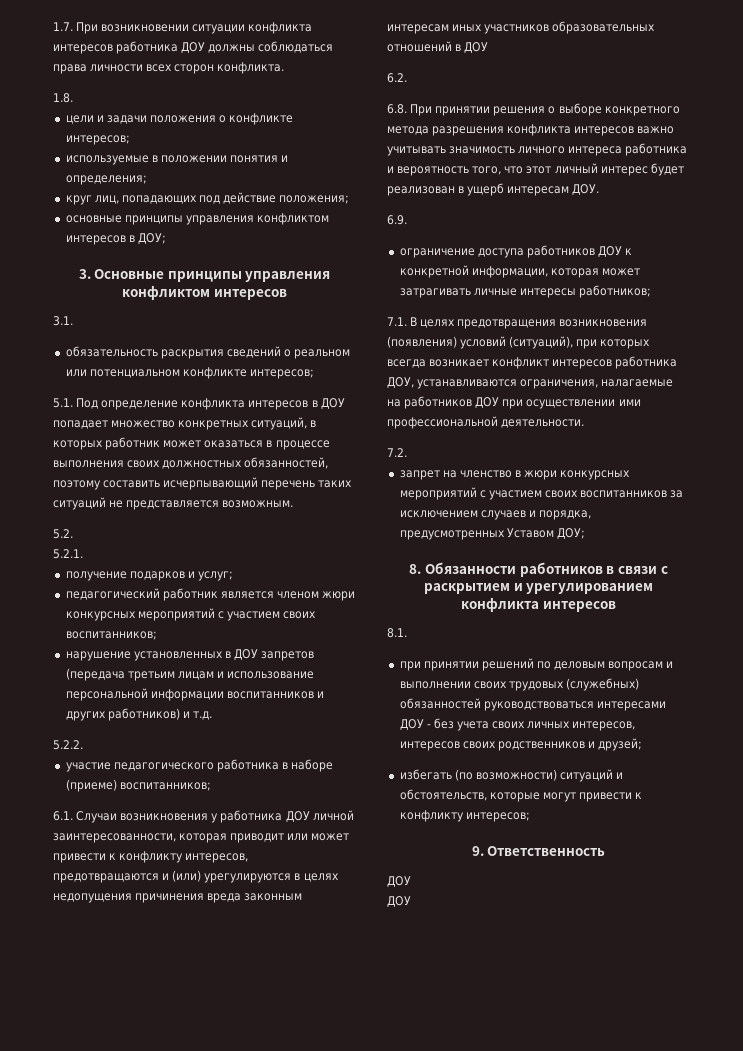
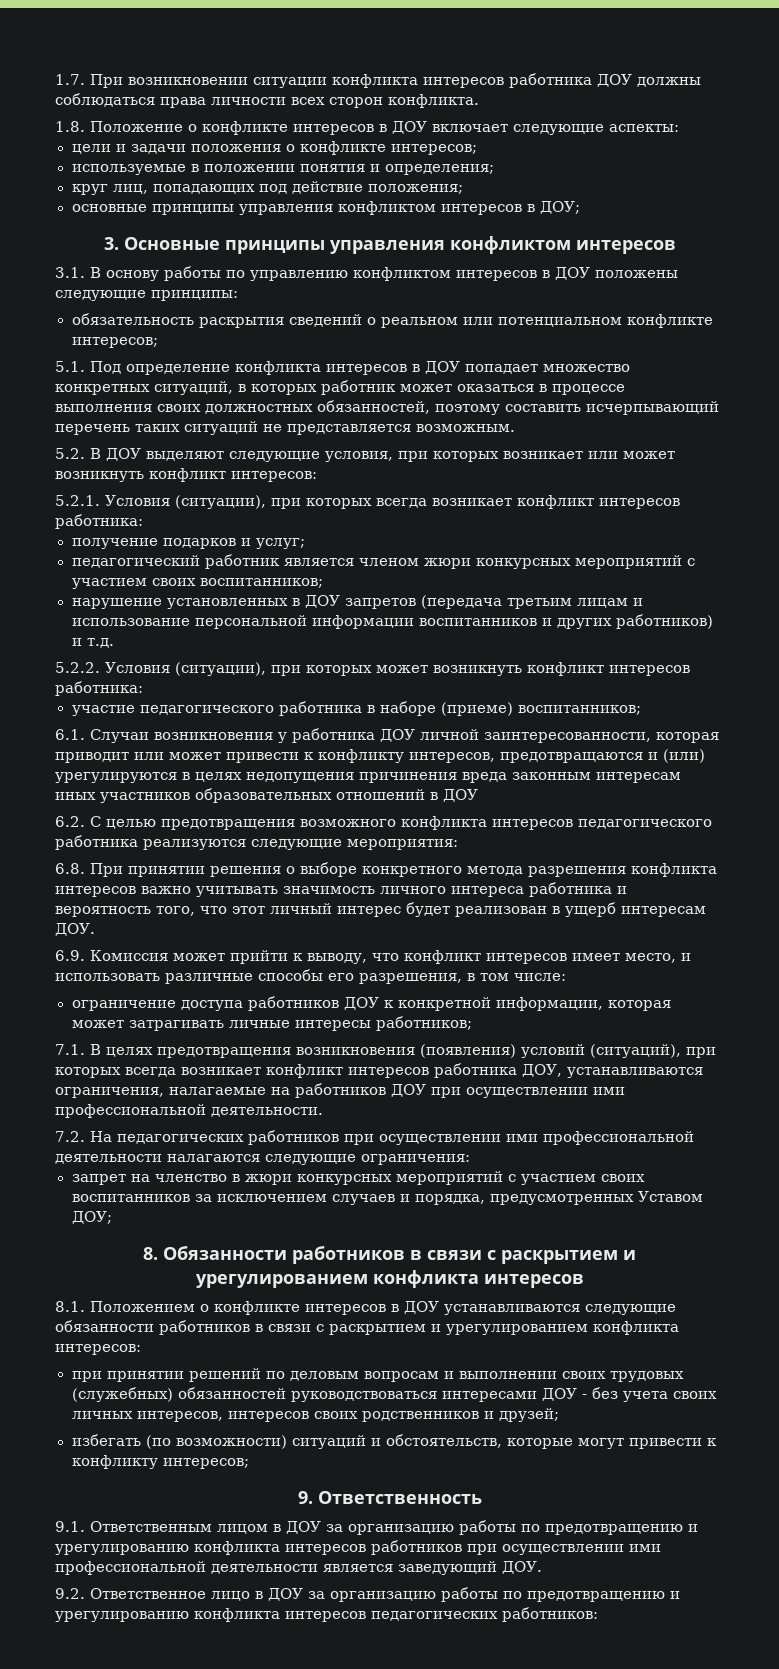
- 1.8.
+ 1.8. Положение о конфликте интересов в ДОУ включает следующие аспекты:
- 3.1.
+ 3.1. В основу работы по управлению конфликтом интересов в ДОУ положены следующие принципы:
- 5.2.
- 5.2.1.
+ 5.2. В ДОУ выделяют следующие условия, при которых возникает или может возникнуть конфликт интересов:
+ 5.2.1. Условия (ситуации), при которых всегда возникает конфликт интересов работника:
- 5.2.2.
+ 5.2.2. Условия (ситуации), при которых может возникнуть конфликт интересов работника:
- 6.2.
+ 6.2. С целью предотвращения возможного конфликта интересов педагогического работника реализуются следующие мероприятия:
- 6.9.
+ 6.9. Комиссия может прийти к выводу, что конфликт интересов имеет место, и использовать различные способы его разрешения, в том числе:
- 7.2.
+ 7.2. На педагогических работников при осуществлении ими профессиональной деятельности налагаются следующие ограничения:
- 8.1.
+ 8.1. Положением о конфликте интересов в ДОУ устанавливаются следующие обязанности работников в связи с раскрытием и урегулированием конфликта интересов:
  9. Ответственность
- ДОУ
- ДОУ
+ 9.1. Ответственным лицом в ДОУ за организацию работы по предотвращению и урегулированию конфликта интересов работников при осуществлении ими профессиональной деятельности является заведующий ДОУ.
+ 9.2. Ответственное лицо в ДОУ за организацию работы по предотвращению и урегулированию конфликта интересов педагогических работников:

